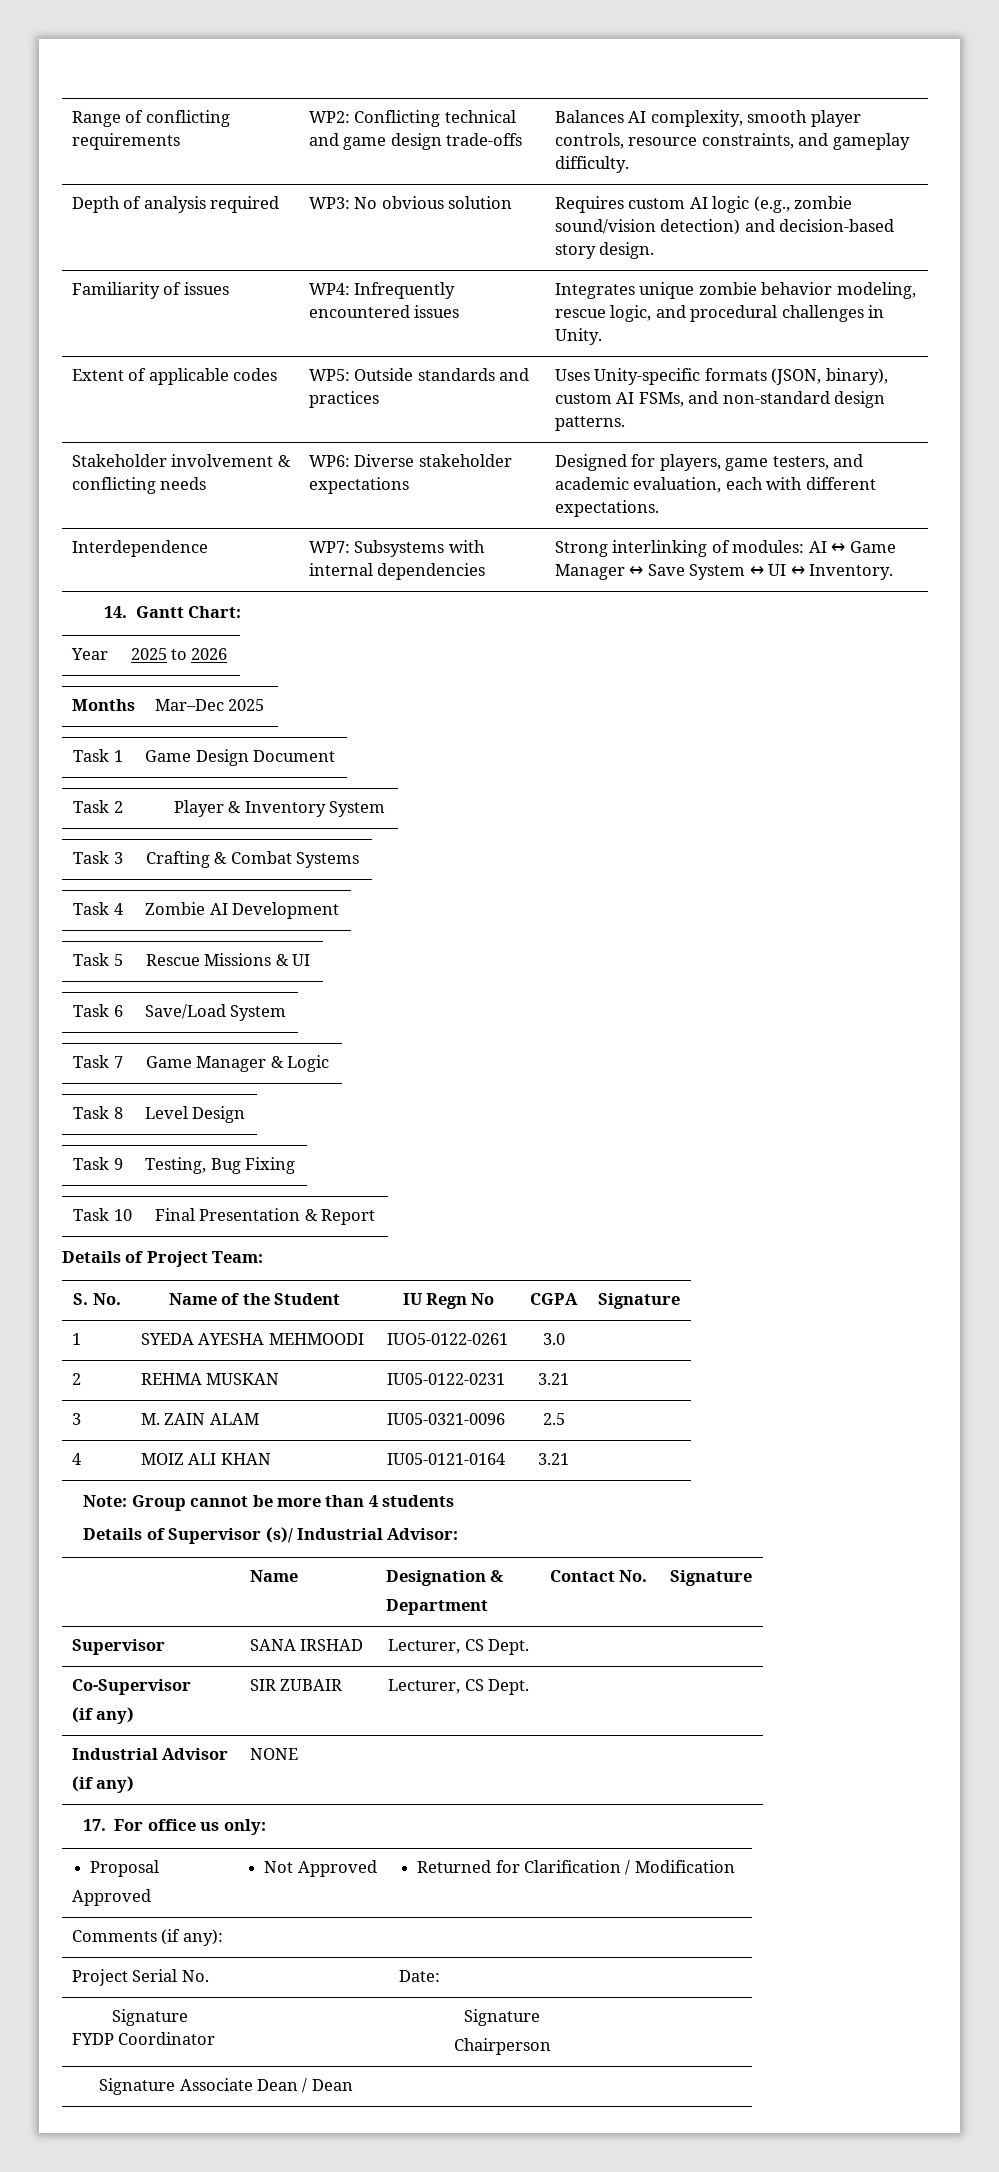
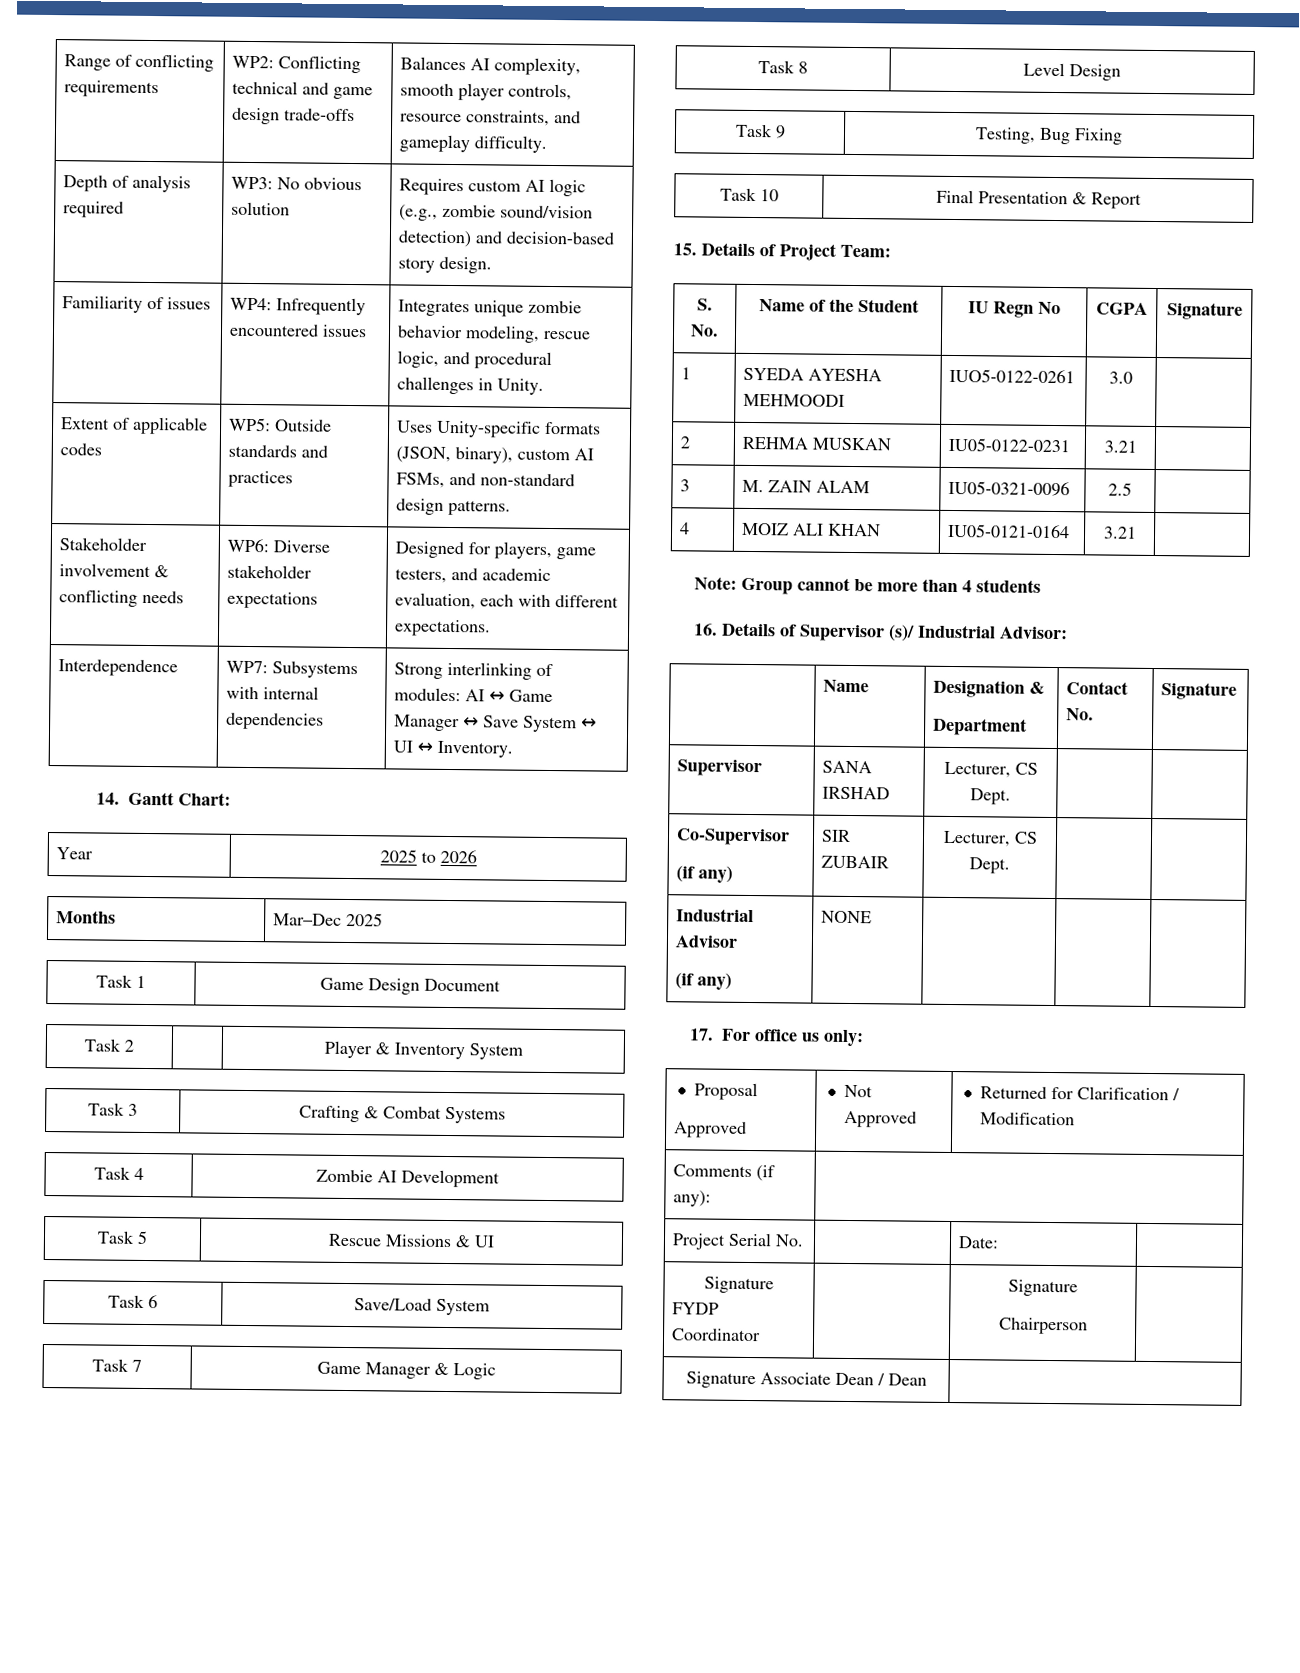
- Details of Project Team:
+ 15. Details of Project Team:
- Details of Supervisor (s)/ Industrial Advisor:
+ 16. Details of Supervisor (s)/ Industrial Advisor:

